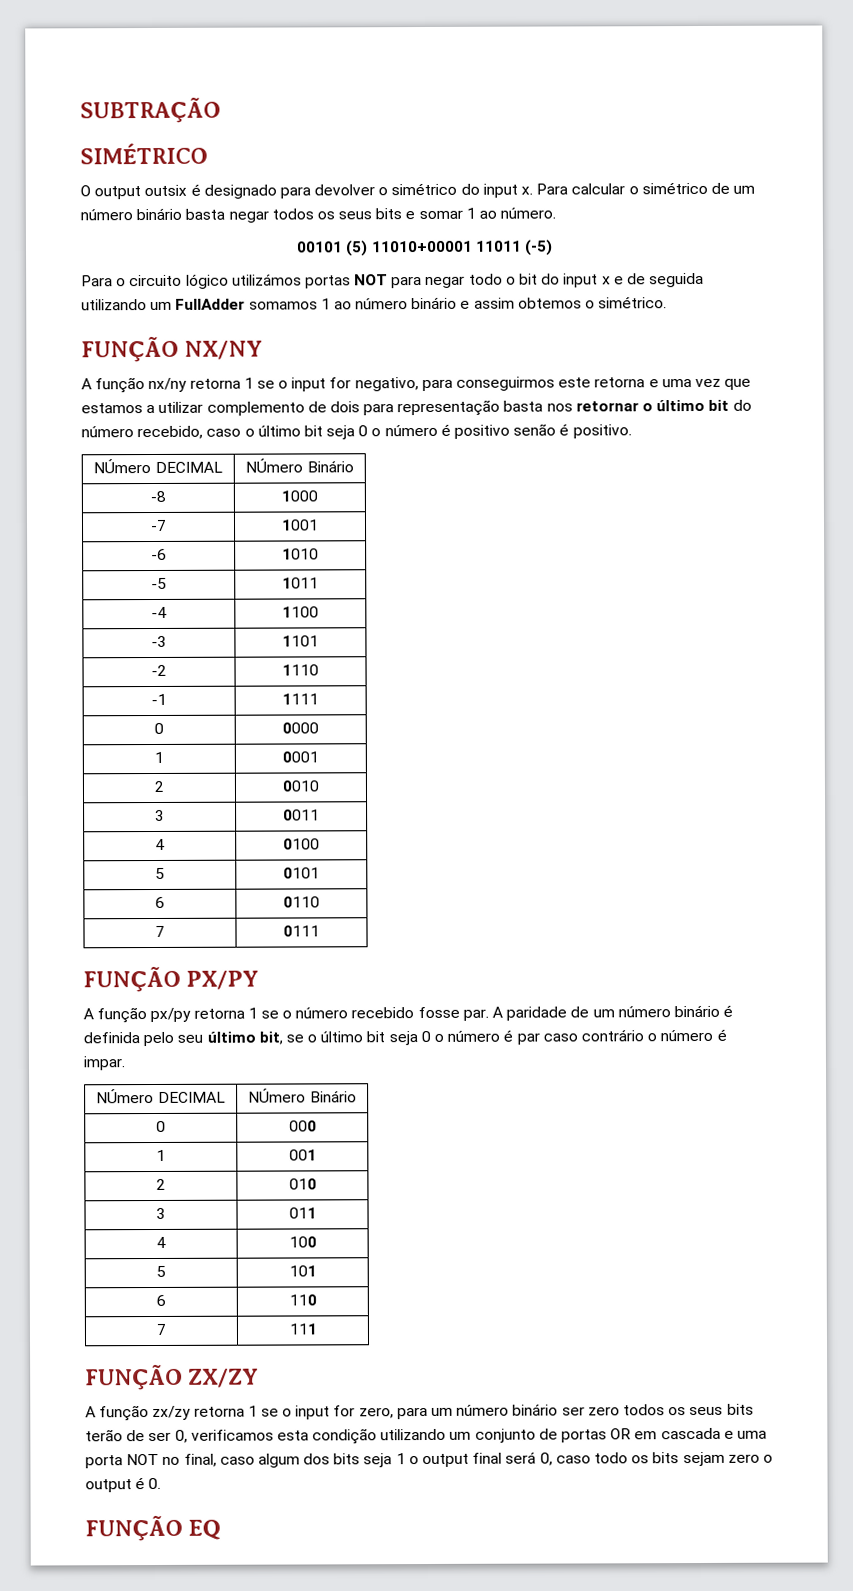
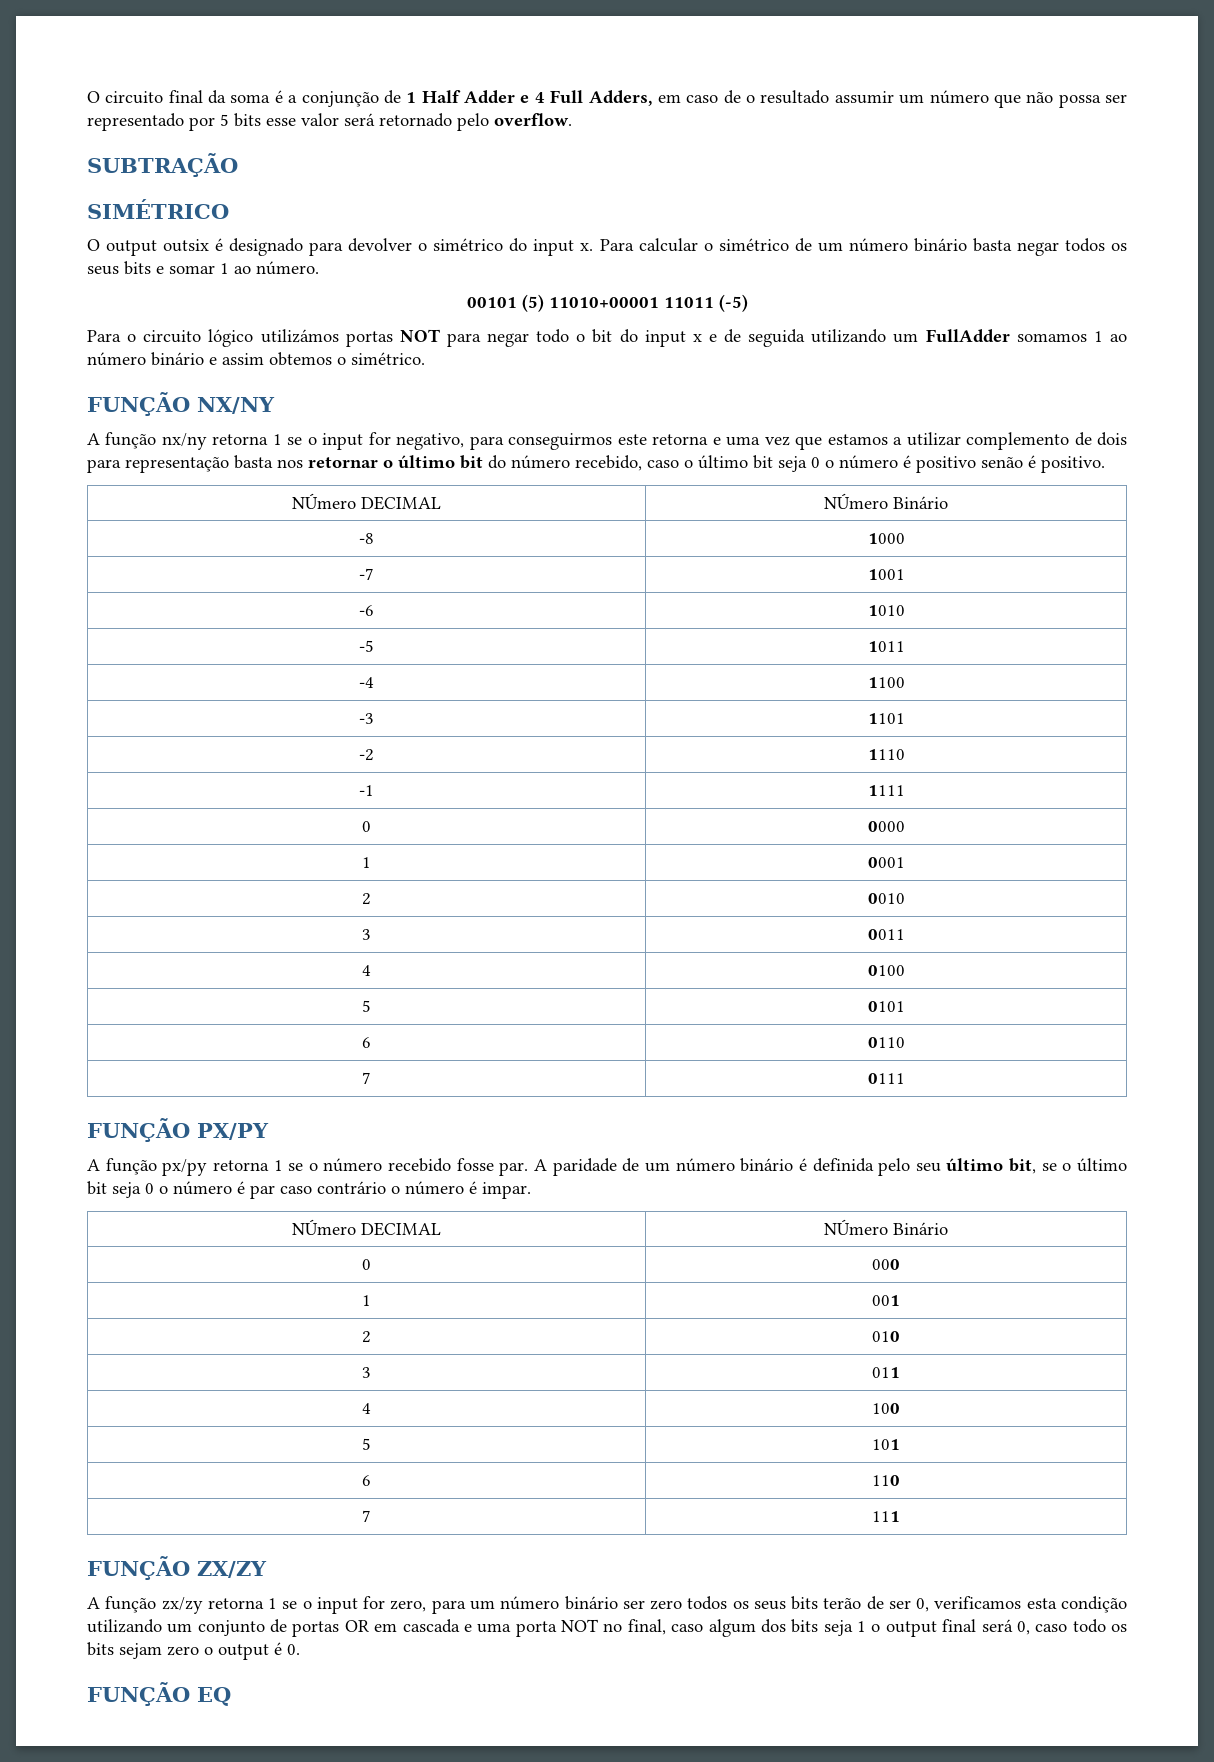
+ O circuito final da soma é a conjunção de 1 Half Adder e 4 Full Adders, em caso de o resultado assumir um número que não possa ser representado por 5 bits esse valor será retornado pelo overflow.

